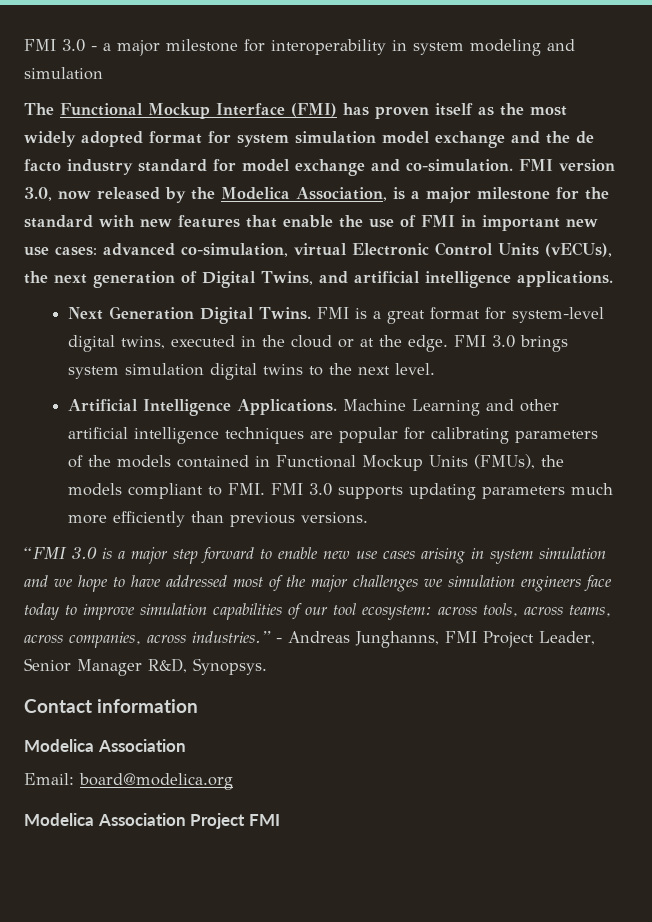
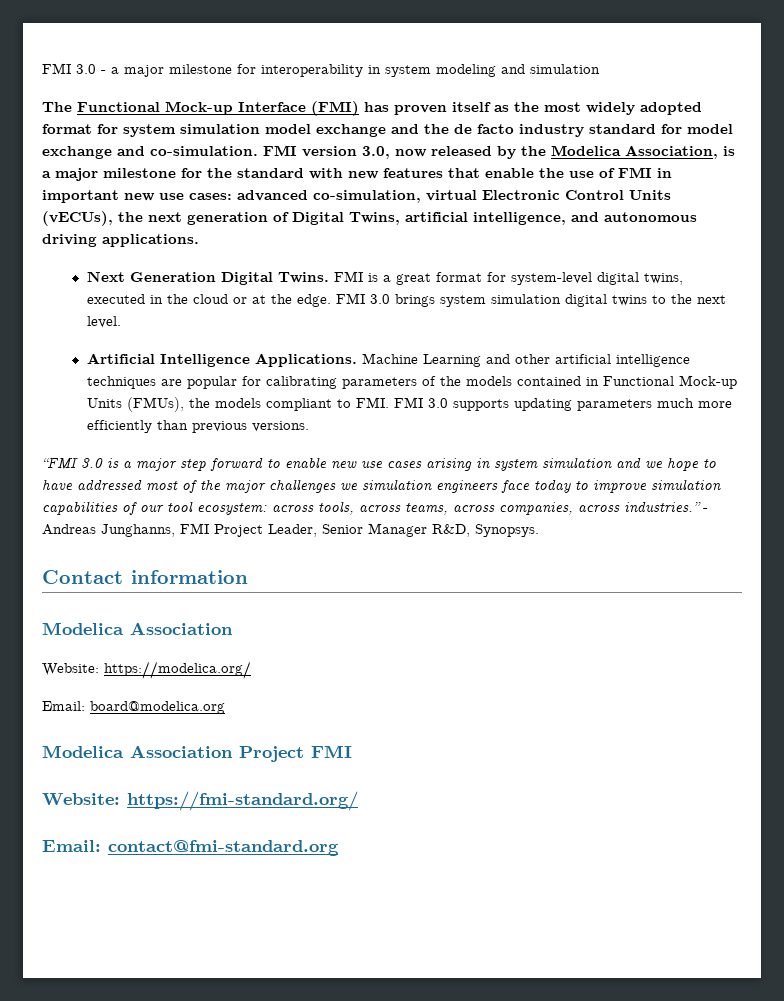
- The Functional Mockup Interface (FMI) has proven itself as the most widely adopted format for system simulation model exchange and the de facto industry standard for model exchange and co-simulation.
+ The Functional Mock-up Interface (FMI) has proven itself as the most widely adopted format for system simulation model exchange and the de facto industry standard for model exchange and co-simulation.
- FMI version 3.0, now released by the Modelica Association, is a major milestone for the standard with new features that enable the use of FMI in important new use cases: advanced co-simulation, virtual Electronic Control Units (vECUs), the next generation of Digital Twins, and artificial intelligence applications.
+ FMI version 3.0, now released by the Modelica Association, is a major milestone for the standard with new features that enable the use of FMI in important new use cases: advanced co-simulation, virtual Electronic Control Units (vECUs), the next generation of Digital Twins, artificial intelligence, and autonomous driving applications.
- Machine Learning and other artificial intelligence techniques are popular for calibrating parameters of the models contained in Functional Mockup Units (FMUs), the models compliant to FMI. FMI 3.0 supports updating parameters much more efficiently than previous versions.
+ Machine Learning and other artificial intelligence techniques are popular for calibrating parameters of the models contained in Functional Mock-up Units (FMUs), the models compliant to FMI. FMI 3.0 supports updating parameters much more efficiently than previous versions.
+ Website: https://modelica.org/
+ Website: https://fmi-standard.org/
+ Email: contact@fmi-standard.org

